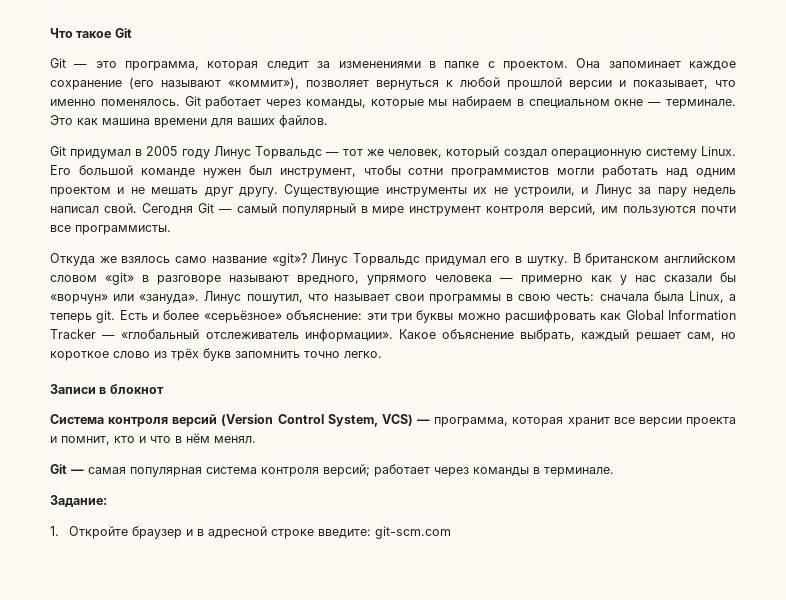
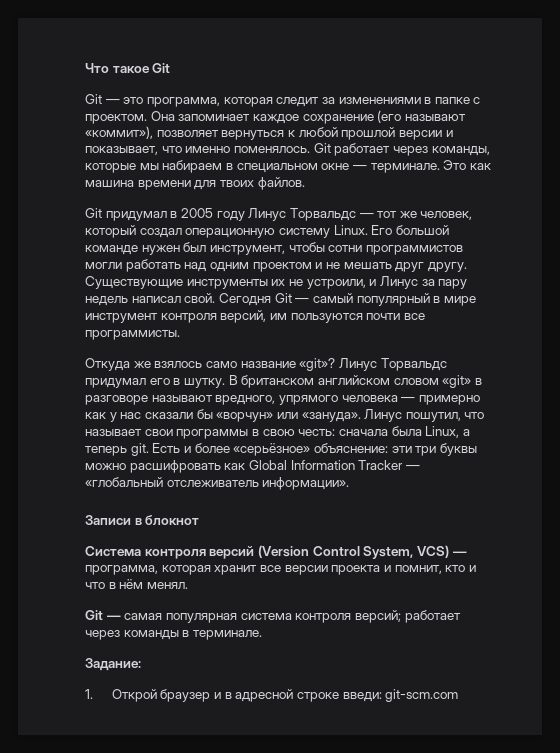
- Это как машина времени для ваших файлов.
+ Это как машина времени для твоих файлов.
- Какое объяснение выбрать, каждый решает сам, но короткое слово из трёх букв запомнить точно легко.
- 1. Откройте браузер и в адресной строке введите: git-scm.com
+ 1. Открой браузер и в адресной строке введи: git-scm.com

